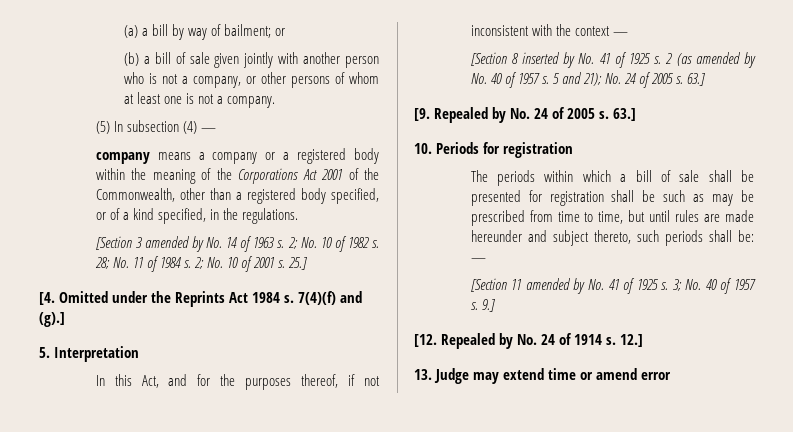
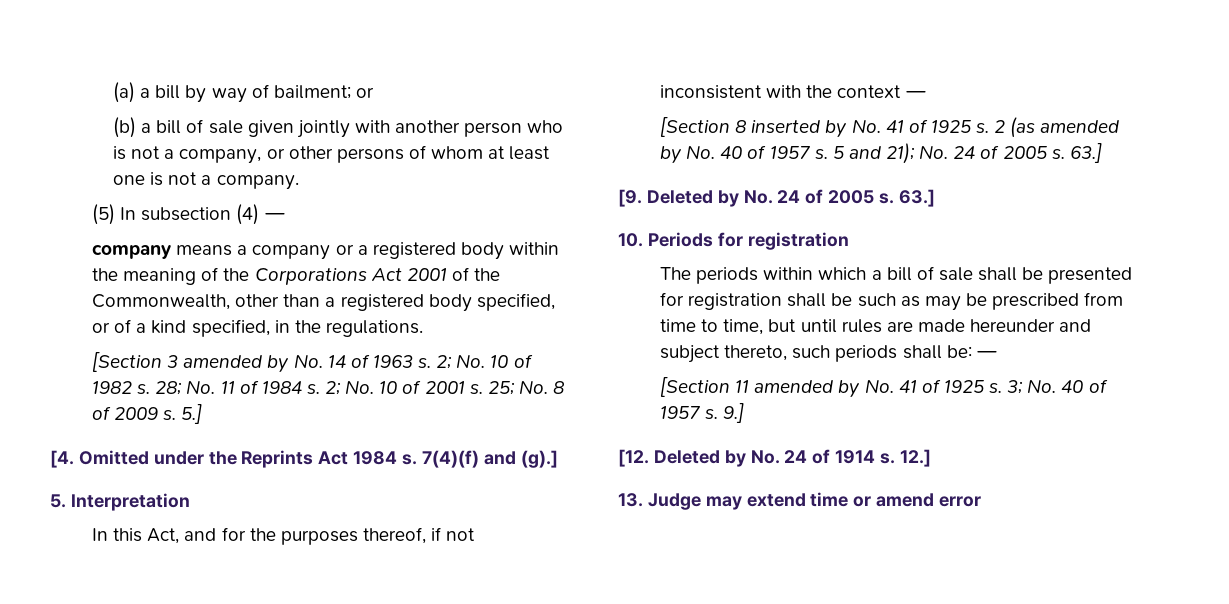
- 25.]
+ 25; No. 8 of 2009 s. 5.]
- [9. Repealed by No. 24 of 2005 s.
+ [9. Deleted by No. 24 of 2005 s.
- [12. Repealed by No. 24 of 1914 s.
+ [12. Deleted by No. 24 of 1914 s.

